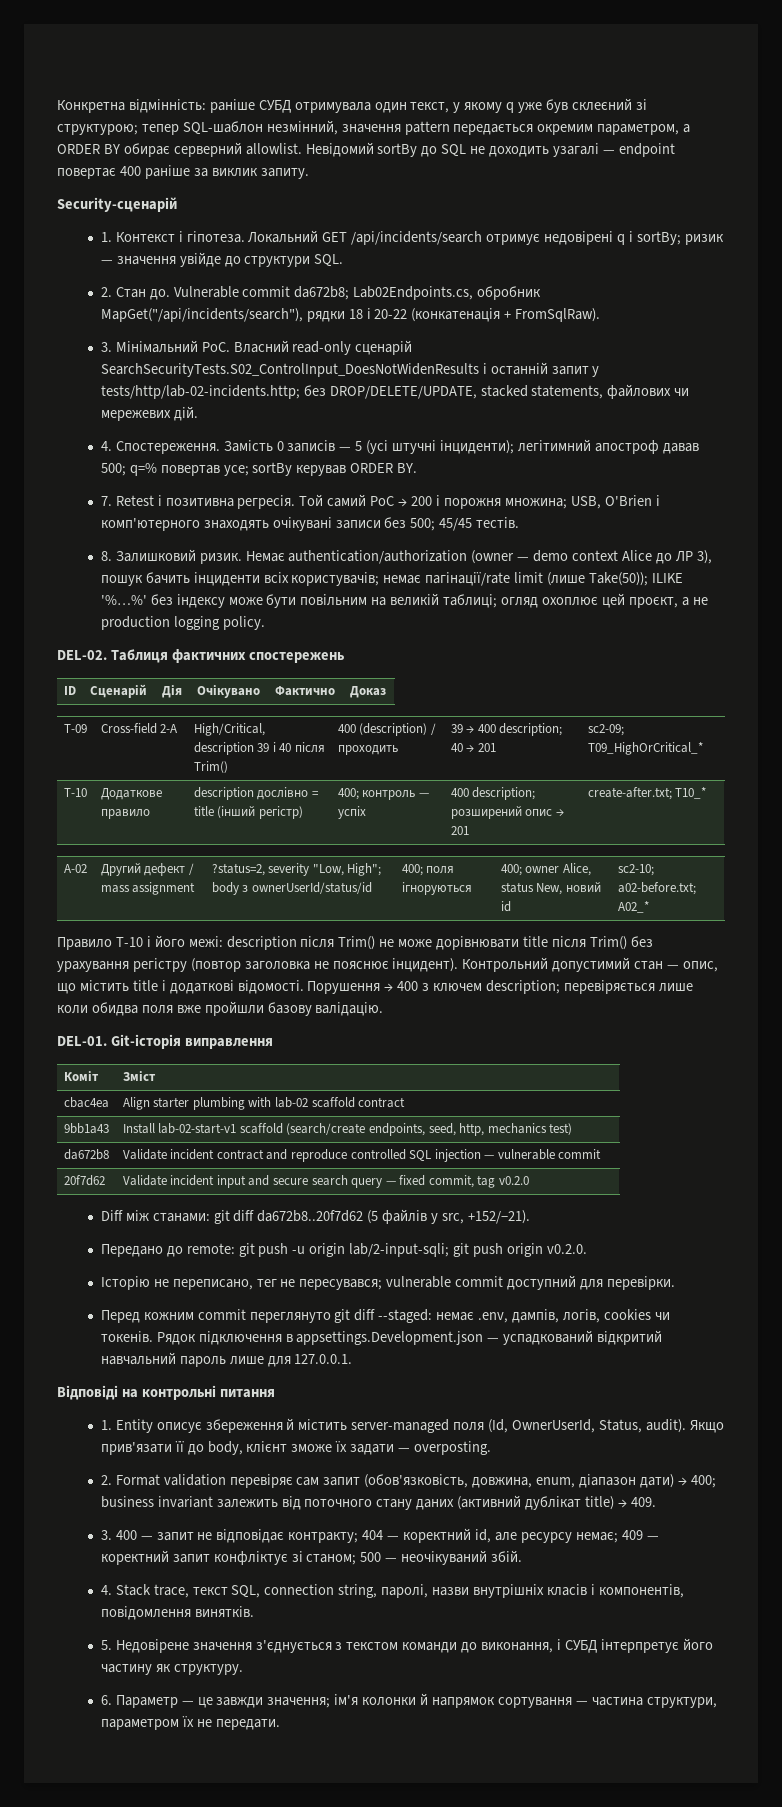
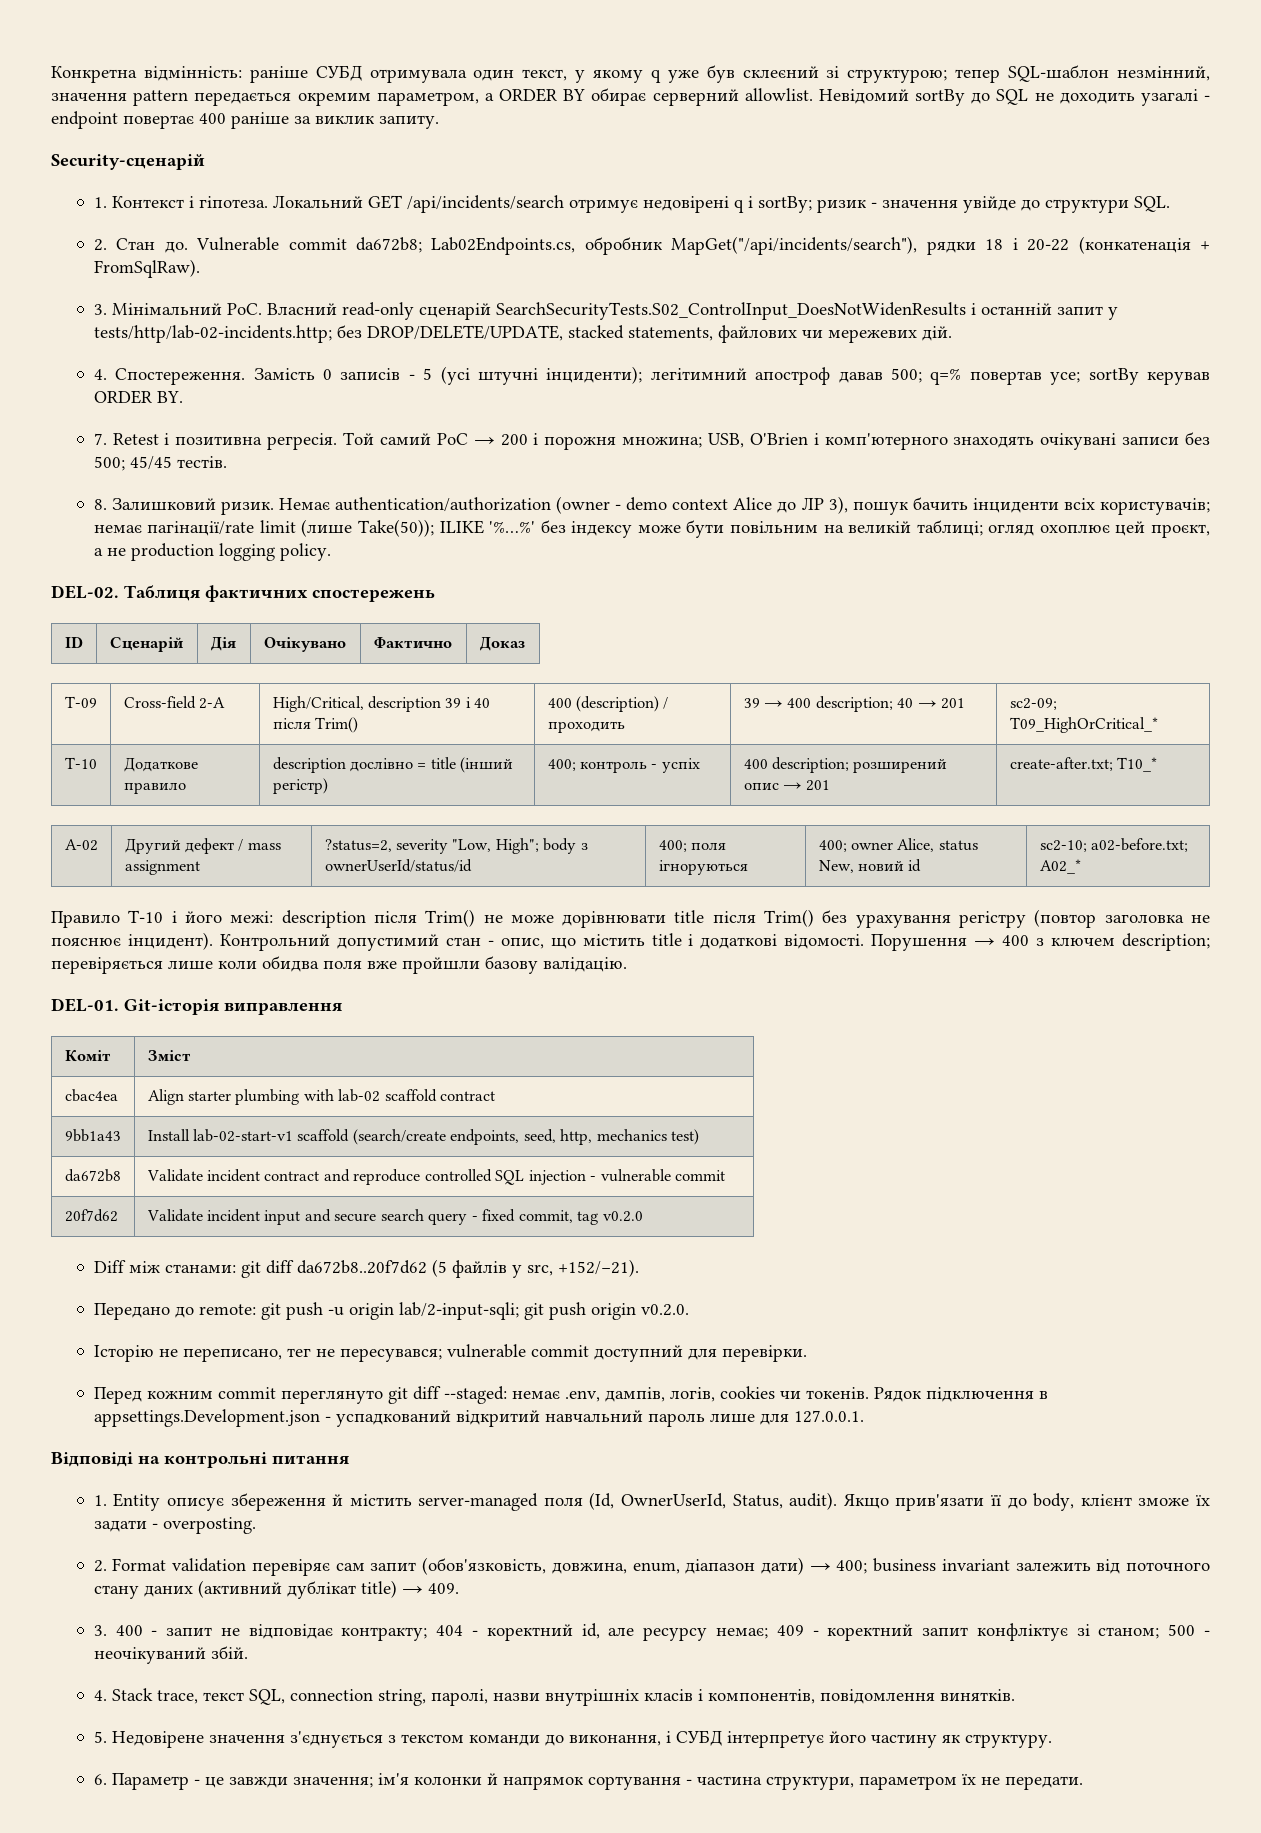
- Невідомий sortBy до SQL не доходить узагалі — endpoint повертає 400 раніше за виклик запиту.
+ Невідомий sortBy до SQL не доходить узагалі - endpoint повертає 400 раніше за виклик запиту.
- Локальний GET /api/incidents/search отримує недовірені q і sortBy; ризик — значення увійде до структури SQL.
+ Локальний GET /api/incidents/search отримує недовірені q і sortBy; ризик - значення увійде до структури SQL.
- Замість 0 записів — 5 (усі штучні інциденти); легітимний апостроф давав 500; q=% повертав усе; sortBy керував ORDER BY.
+ Замість 0 записів - 5 (усі штучні інциденти); легітимний апостроф давав 500; q=% повертав усе; sortBy керував ORDER BY.
- Немає authentication/authorization (owner — demo context Alice до ЛР 3), пошук бачить інциденти всіх користувачів; немає пагінації/rate limit (лише Take(50)); ILIKE '%…%' без індексу може бути повільним на великій таблиці; огляд охоплює цей проєкт, а не production logging policy.
+ Немає authentication/authorization (owner - demo context Alice до ЛР 3), пошук бачить інциденти всіх користувачів; немає пагінації/rate limit (лише Take(50)); ILIKE '%…%' без індексу може бути повільним на великій таблиці; огляд охоплює цей проєкт, а не production logging policy.
- T-10 | Додаткове правило | description дослівно = title (інший регістр) | 400; контроль — успіх | 400 description; розширений опис → 201 | create-after.txt; T10_*
+ T-10 | Додаткове правило | description дослівно = title (інший регістр) | 400; контроль - успіх | 400 description; розширений опис → 201 | create-after.txt; T10_*
- Контрольний допустимий стан — опис, що містить title і додаткові відомості.
+ Контрольний допустимий стан - опис, що містить title і додаткові відомості.
- da672b8 | Validate incident contract and reproduce controlled SQL injection — vulnerable commit
+ da672b8 | Validate incident contract and reproduce controlled SQL injection - vulnerable commit
- 20f7d62 | Validate incident input and secure search query — fixed commit, tag v0.2.0
+ 20f7d62 | Validate incident input and secure search query - fixed commit, tag v0.2.0
- Рядок підключення в appsettings.Development.json — успадкований відкритий навчальний пароль лише для 127.0.0.1.
+ Рядок підключення в appsettings.Development.json - успадкований відкритий навчальний пароль лише для 127.0.0.1.
- Якщо прив'язати її до body, клієнт зможе їх задати — overposting.
+ Якщо прив'язати її до body, клієнт зможе їх задати - overposting.
- 3. 400 — запит не відповідає контракту; 404 — коректний id, але ресурсу немає; 409 — коректний запит конфліктує зі станом; 500 — неочікуваний збій.
+ 3. 400 - запит не відповідає контракту; 404 - коректний id, але ресурсу немає; 409 - коректний запит конфліктує зі станом; 500 - неочікуваний збій.
- 6. Параметр — це завжди значення; ім'я колонки й напрямок сортування — частина структури, параметром їх не передати.
+ 6. Параметр - це завжди значення; ім'я колонки й напрямок сортування - частина структури, параметром їх не передати.

